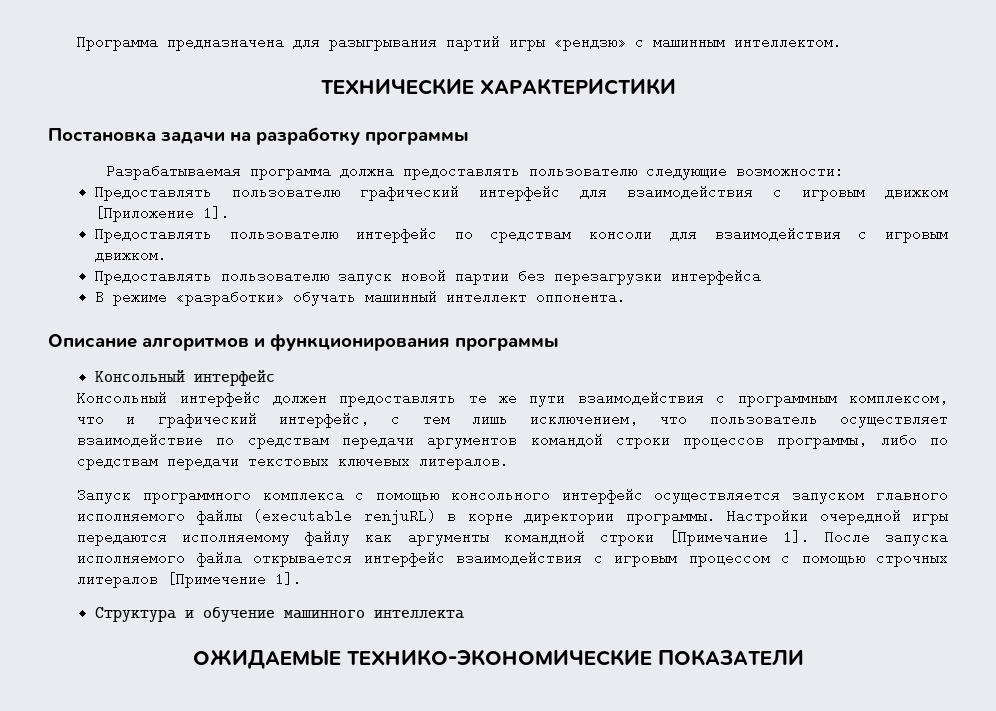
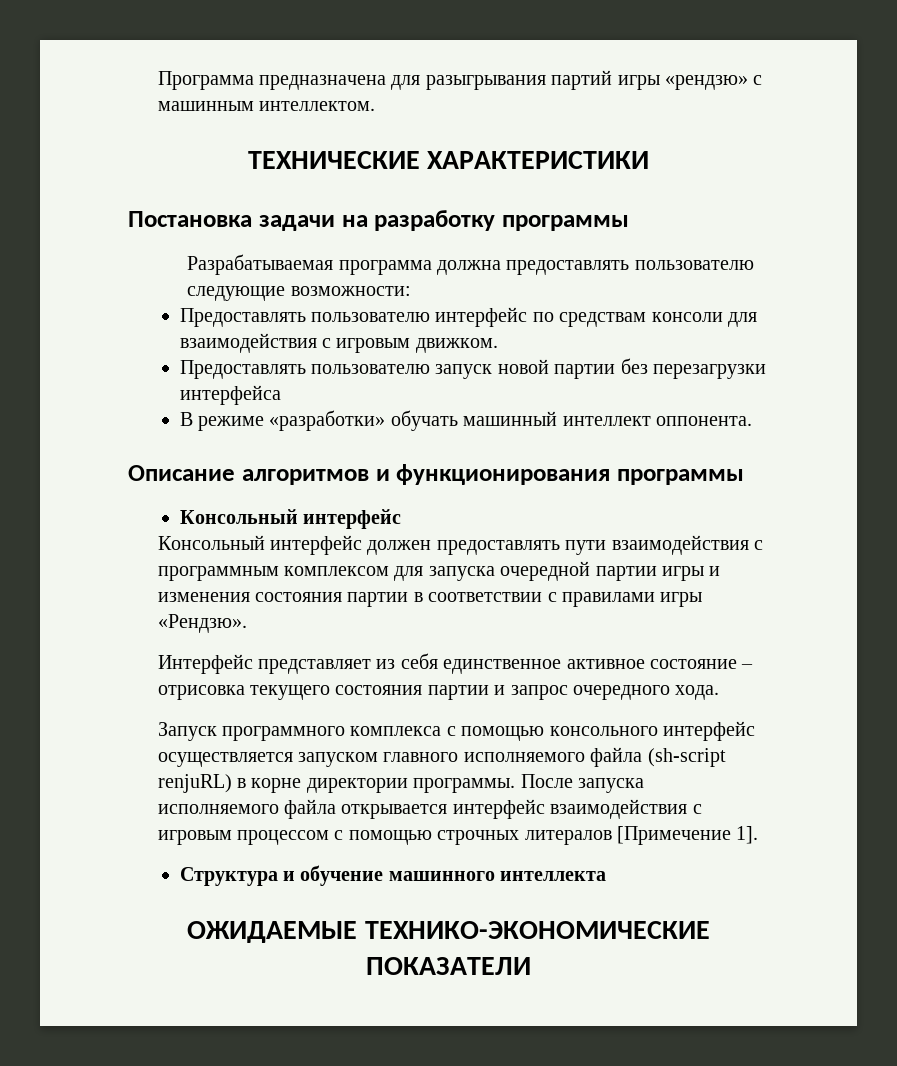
- Предоставлять пользователю графический интерфейс для взаимодействия с игровым движком [Приложение 1].
- Консольный интерфейс должен предоставлять те же пути взаимодействия с программным комплексом, что и графический интерфейс, с тем лишь исключением, что пользователь осуществляет взаимодействие по средствам передачи аргументов командой строки процессов программы, либо по средствам передачи текстовых ключевых литералов.
+ Консольный интерфейс должен предоставлять пути взаимодействия с программным комплексом для запуска очередной партии игры и изменения состояния партии в соответствии с правилами игры «Рендзю».
+ Интерфейс представляет из себя единственное активное состояние – отрисовка текущего состояния партии и запрос очередного хода.
- Запуск программного комплекса с помощью консольного интерфейс осуществляется запуском главного исполняемого файлы (executable renjuRL) в корне директории программы.
+ Запуск программного комплекса с помощью консольного интерфейс осуществляется запуском главного исполняемого файла (sh-script renjuRL) в корне директории программы.
- Настройки очередной игры передаются исполняемому файлу как аргументы командной строки [Примечание 1].

